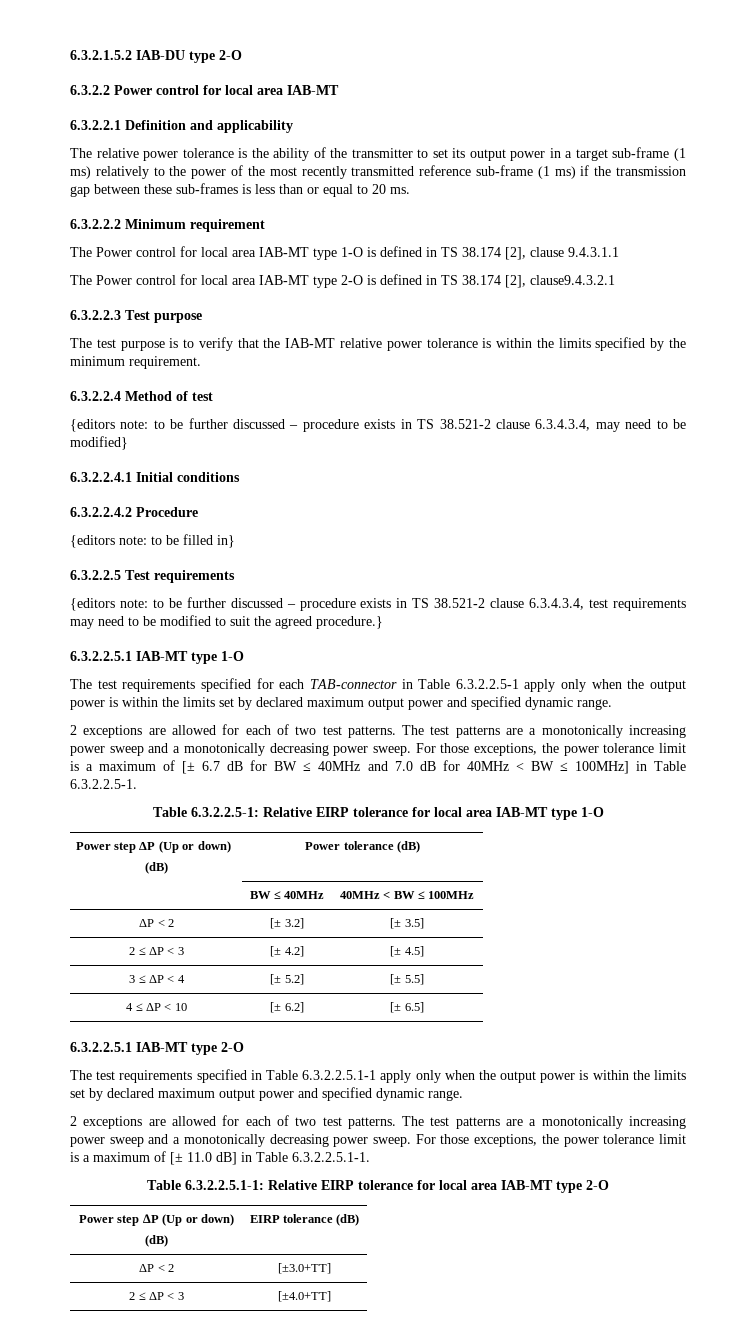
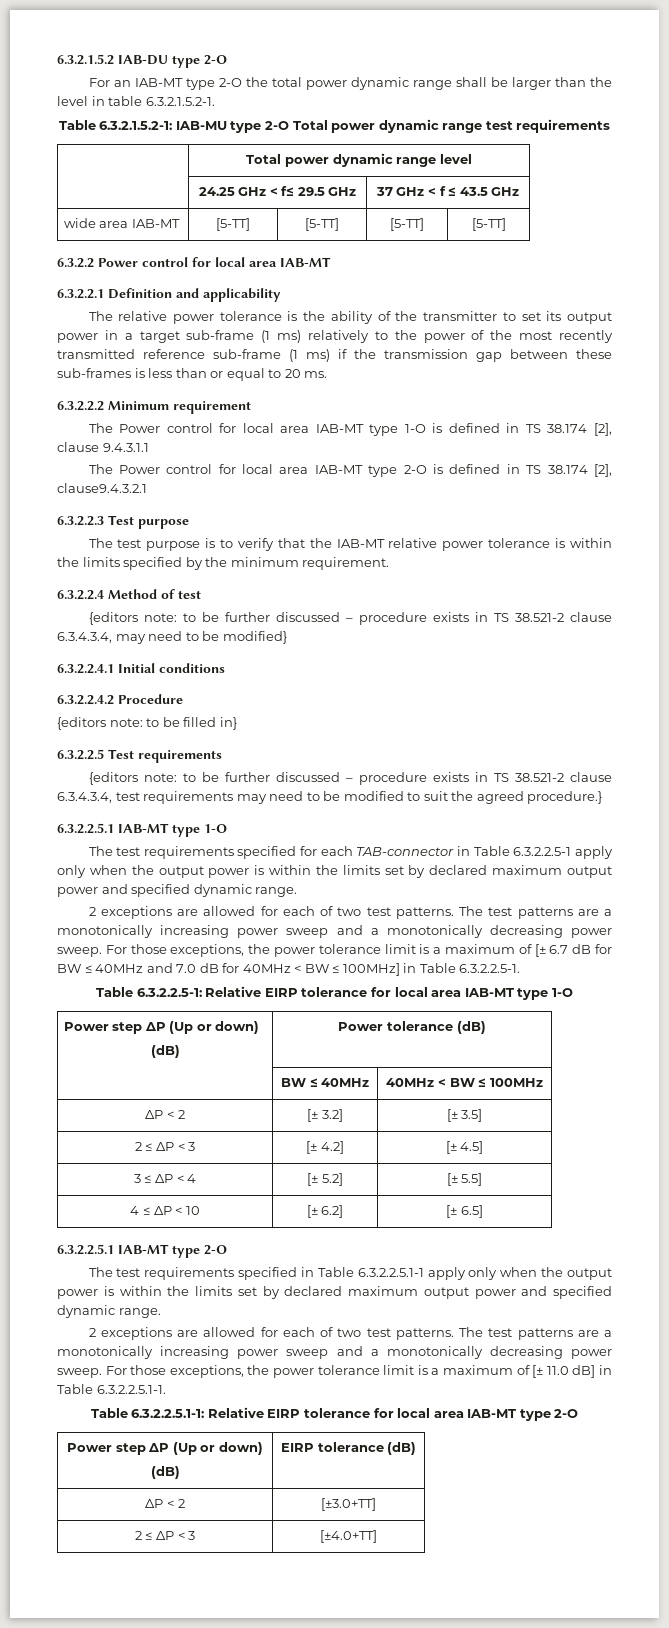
+ For an IAB-MT type 2-O the total power dynamic range shall be larger than the level in table 6.3.2.1.5.2-1.
+ Table 6.3.2.1.5.2-1: IAB-MU type 2-O Total power dynamic range test requirements
+ | Total power dynamic range level
+ | 24.25 GHz < f≤ 29.5 GHz | 37 GHz < f ≤ 43.5 GHz
+ wide area IAB-MT | [5-TT] | [5-TT] | [5-TT] | [5-TT]

